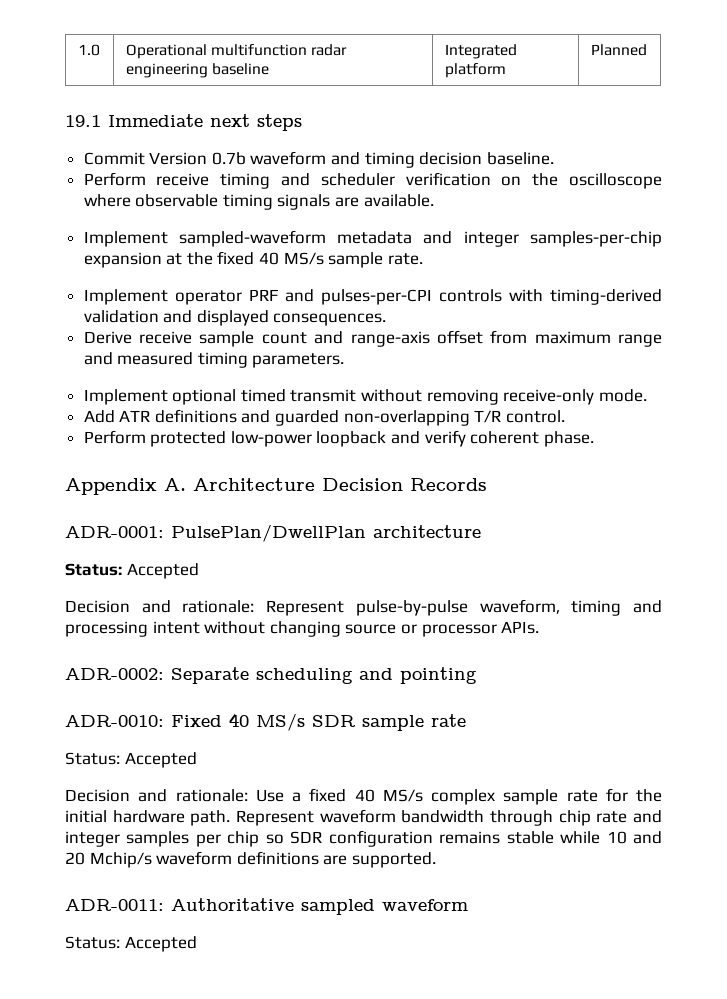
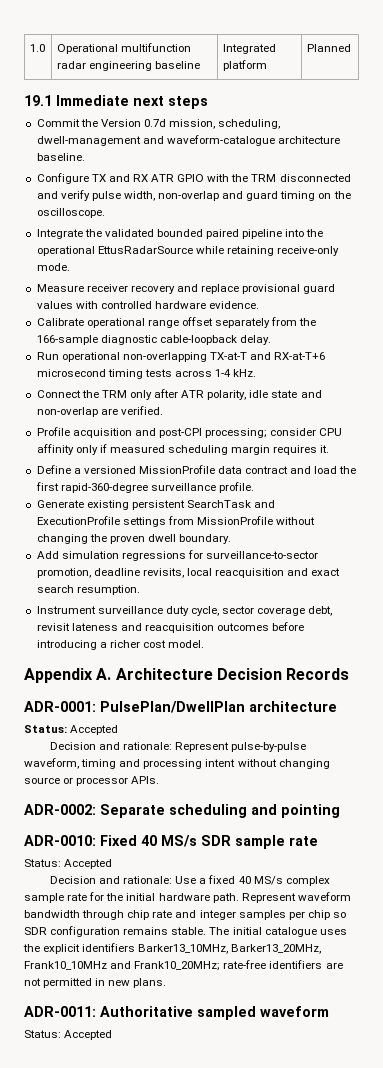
- Commit Version 0.7b waveform and timing decision baseline.
- Perform receive timing and scheduler verification on the oscilloscope where observable timing signals are available.
- Implement sampled-waveform metadata and integer samples-per-chip expansion at the fixed 40 MS/s sample rate.
- Implement operator PRF and pulses-per-CPI controls with timing-derived validation and displayed consequences.
- Derive receive sample count and range-axis offset from maximum range and measured timing parameters.
- Implement optional timed transmit without removing receive-only mode.
- Add ATR definitions and guarded non-overlapping T/R control.
- Perform protected low-power loopback and verify coherent phase.
+ Commit the Version 0.7d mission, scheduling, dwell-management and waveform-catalogue architecture baseline.
+ Configure TX and RX ATR GPIO with the TRM disconnected and verify pulse width, non-overlap and guard timing on the oscilloscope.
+ Integrate the validated bounded paired pipeline into the operational EttusRadarSource while retaining receive-only mode.
+ Measure receiver recovery and replace provisional guard values with controlled hardware evidence.
+ Calibrate operational range offset separately from the 166-sample diagnostic cable-loopback delay.
+ Run operational non-overlapping TX-at-T and RX-at-T+6 microsecond timing tests across 1-4 kHz.
+ Connect the TRM only after ATR polarity, idle state and non-overlap are verified.
+ Profile acquisition and post-CPI processing; consider CPU affinity only if measured scheduling margin requires it.
+ Define a versioned MissionProfile data contract and load the first rapid-360-degree surveillance profile.
+ Generate existing persistent SearchTask and ExecutionProfile settings from MissionProfile without changing the proven dwell boundary.
+ Add simulation regressions for surveillance-to-sector promotion, deadline revisits, local reacquisition and exact search resumption.
+ Instrument surveillance duty cycle, sector coverage debt, revisit lateness and reacquisition outcomes before introducing a richer cost model.
- Represent waveform bandwidth through chip rate and integer samples per chip so SDR configuration remains stable while 10 and 20 Mchip/s waveform definitions are supported.
+ Represent waveform bandwidth through chip rate and integer samples per chip so SDR configuration remains stable. The initial catalogue uses the explicit identifiers Barker13_10MHz, Barker13_20MHz, Frank10_10MHz and Frank10_20MHz; rate-free identifiers are not permitted in new plans.

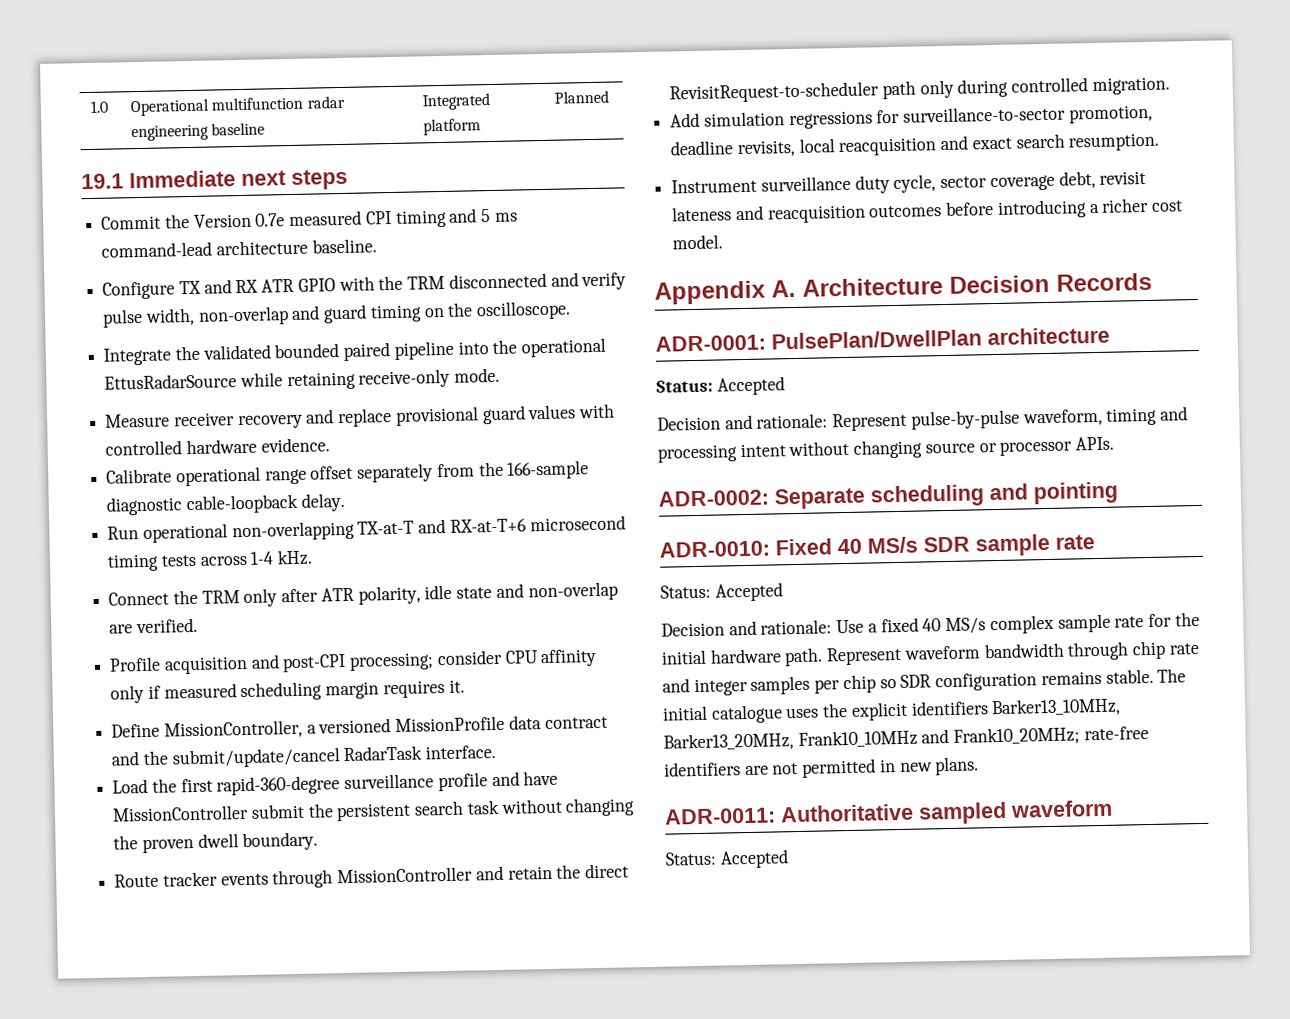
- Commit the Version 0.7d mission, scheduling, dwell-management and waveform-catalogue architecture baseline.
+ Commit the Version 0.7e measured CPI timing and 5 ms command-lead architecture baseline.
- Define a versioned MissionProfile data contract and load the first rapid-360-degree surveillance profile.
- Generate existing persistent SearchTask and ExecutionProfile settings from MissionProfile without changing the proven dwell boundary.
+ Define MissionController, a versioned MissionProfile data contract and the submit/update/cancel RadarTask interface.
+ Load the first rapid-360-degree surveillance profile and have MissionController submit the persistent search task without changing the proven dwell boundary.
+ Route tracker events through MissionController and retain the direct RevisitRequest-to-scheduler path only during controlled migration.

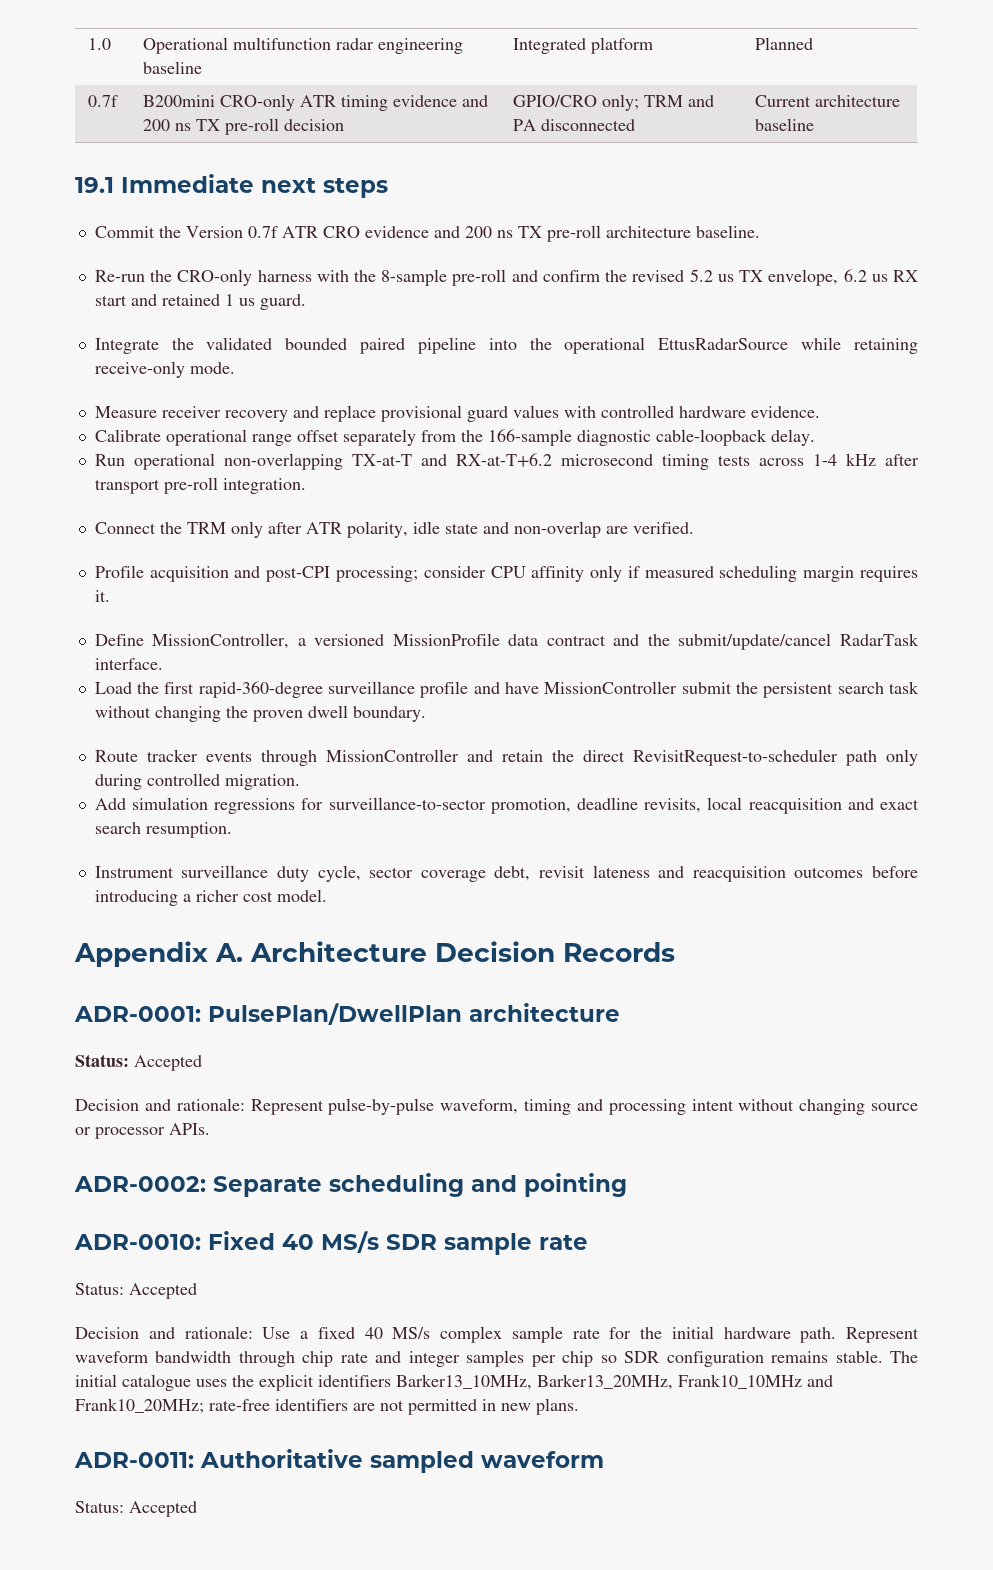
+ 0.7f | B200mini CRO-only ATR timing evidence and 200 ns TX pre-roll decision | GPIO/CRO only; TRM and PA disconnected | Current architecture baseline
- Commit the Version 0.7e measured CPI timing and 5 ms command-lead architecture baseline.
- Configure TX and RX ATR GPIO with the TRM disconnected and verify pulse width, non-overlap and guard timing on the oscilloscope.
+ Commit the Version 0.7f ATR CRO evidence and 200 ns TX pre-roll architecture baseline.
+ Re-run the CRO-only harness with the 8-sample pre-roll and confirm the revised 5.2 us TX envelope, 6.2 us RX start and retained 1 us guard.
- Run operational non-overlapping TX-at-T and RX-at-T+6 microsecond timing tests across 1-4 kHz.
+ Run operational non-overlapping TX-at-T and RX-at-T+6.2 microsecond timing tests across 1-4 kHz after transport pre-roll integration.

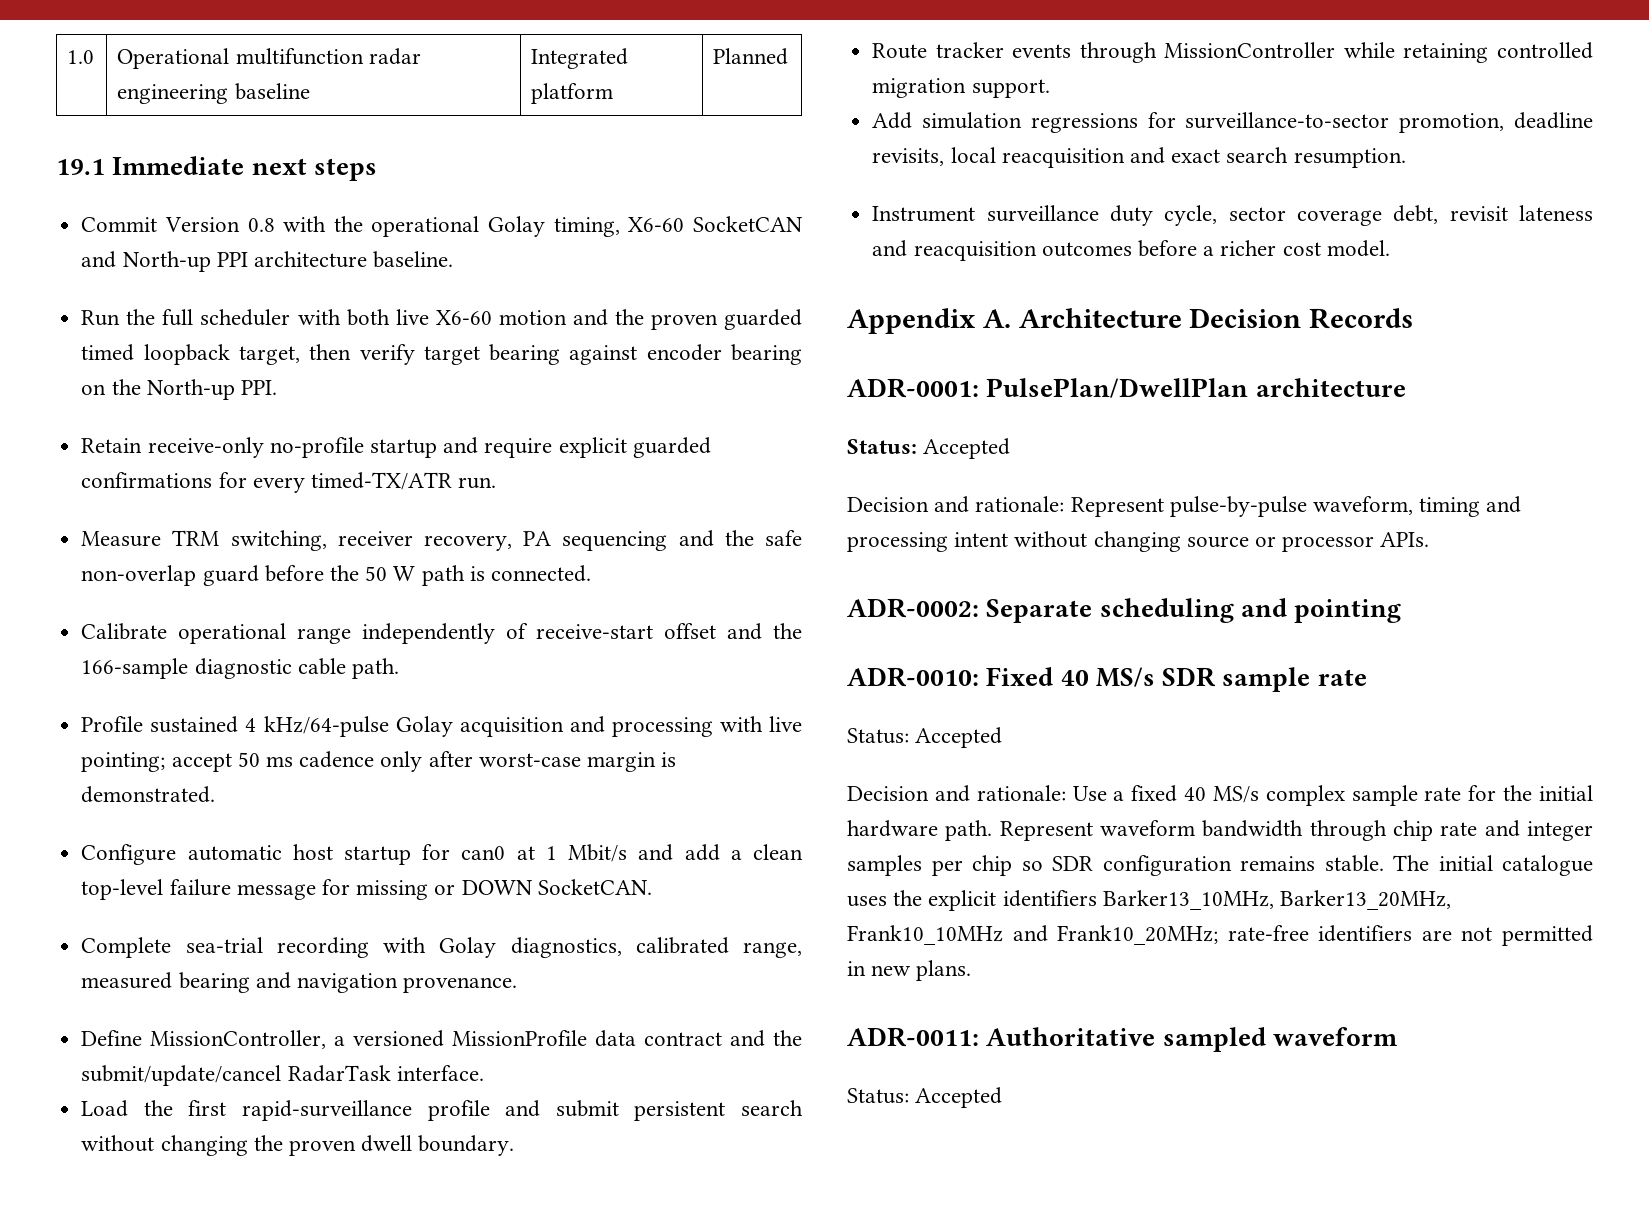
- 0.7f | B200mini CRO-only ATR timing evidence and 200 ns TX pre-roll decision | GPIO/CRO only; TRM and PA disconnected | Current architecture baseline
- Commit the Version 0.7f ATR CRO evidence and 200 ns TX pre-roll architecture baseline.
- Re-run the CRO-only harness with the 8-sample pre-roll and confirm the revised 5.2 us TX envelope, 6.2 us RX start and retained 1 us guard.
- Integrate the validated bounded paired pipeline into the operational EttusRadarSource while retaining receive-only mode.
- Measure receiver recovery and replace provisional guard values with controlled hardware evidence.
- Calibrate operational range offset separately from the 166-sample diagnostic cable-loopback delay.
- Run operational non-overlapping TX-at-T and RX-at-T+6.2 microsecond timing tests across 1-4 kHz after transport pre-roll integration.
- Connect the TRM only after ATR polarity, idle state and non-overlap are verified.
- Profile acquisition and post-CPI processing; consider CPU affinity only if measured scheduling margin requires it.
+ Commit Version 0.8 with the operational Golay timing, X6-60 SocketCAN and North-up PPI architecture baseline.
+ Run the full scheduler with both live X6-60 motion and the proven guarded timed loopback target, then verify target bearing against encoder bearing on the North-up PPI.
+ Retain receive-only no-profile startup and require explicit guarded confirmations for every timed-TX/ATR run.
+ Measure TRM switching, receiver recovery, PA sequencing and the safe non-overlap guard before the 50 W path is connected.
+ Calibrate operational range independently of receive-start offset and the 166-sample diagnostic cable path.
+ Profile sustained 4 kHz/64-pulse Golay acquisition and processing with live pointing; accept 50 ms cadence only after worst-case margin is demonstrated.
+ Configure automatic host startup for can0 at 1 Mbit/s and add a clean top-level failure message for missing or DOWN SocketCAN.
+ Complete sea-trial recording with Golay diagnostics, calibrated range, measured bearing and navigation provenance.
- Load the first rapid-360-degree surveillance profile and have MissionController submit the persistent search task without changing the proven dwell boundary.
+ Load the first rapid-surveillance profile and submit persistent search without changing the proven dwell boundary.
- Route tracker events through MissionController and retain the direct RevisitRequest-to-scheduler path only during controlled migration.
+ Route tracker events through MissionController while retaining controlled migration support.
- Instrument surveillance duty cycle, sector coverage debt, revisit lateness and reacquisition outcomes before introducing a richer cost model.
+ Instrument surveillance duty cycle, sector coverage debt, revisit lateness and reacquisition outcomes before a richer cost model.

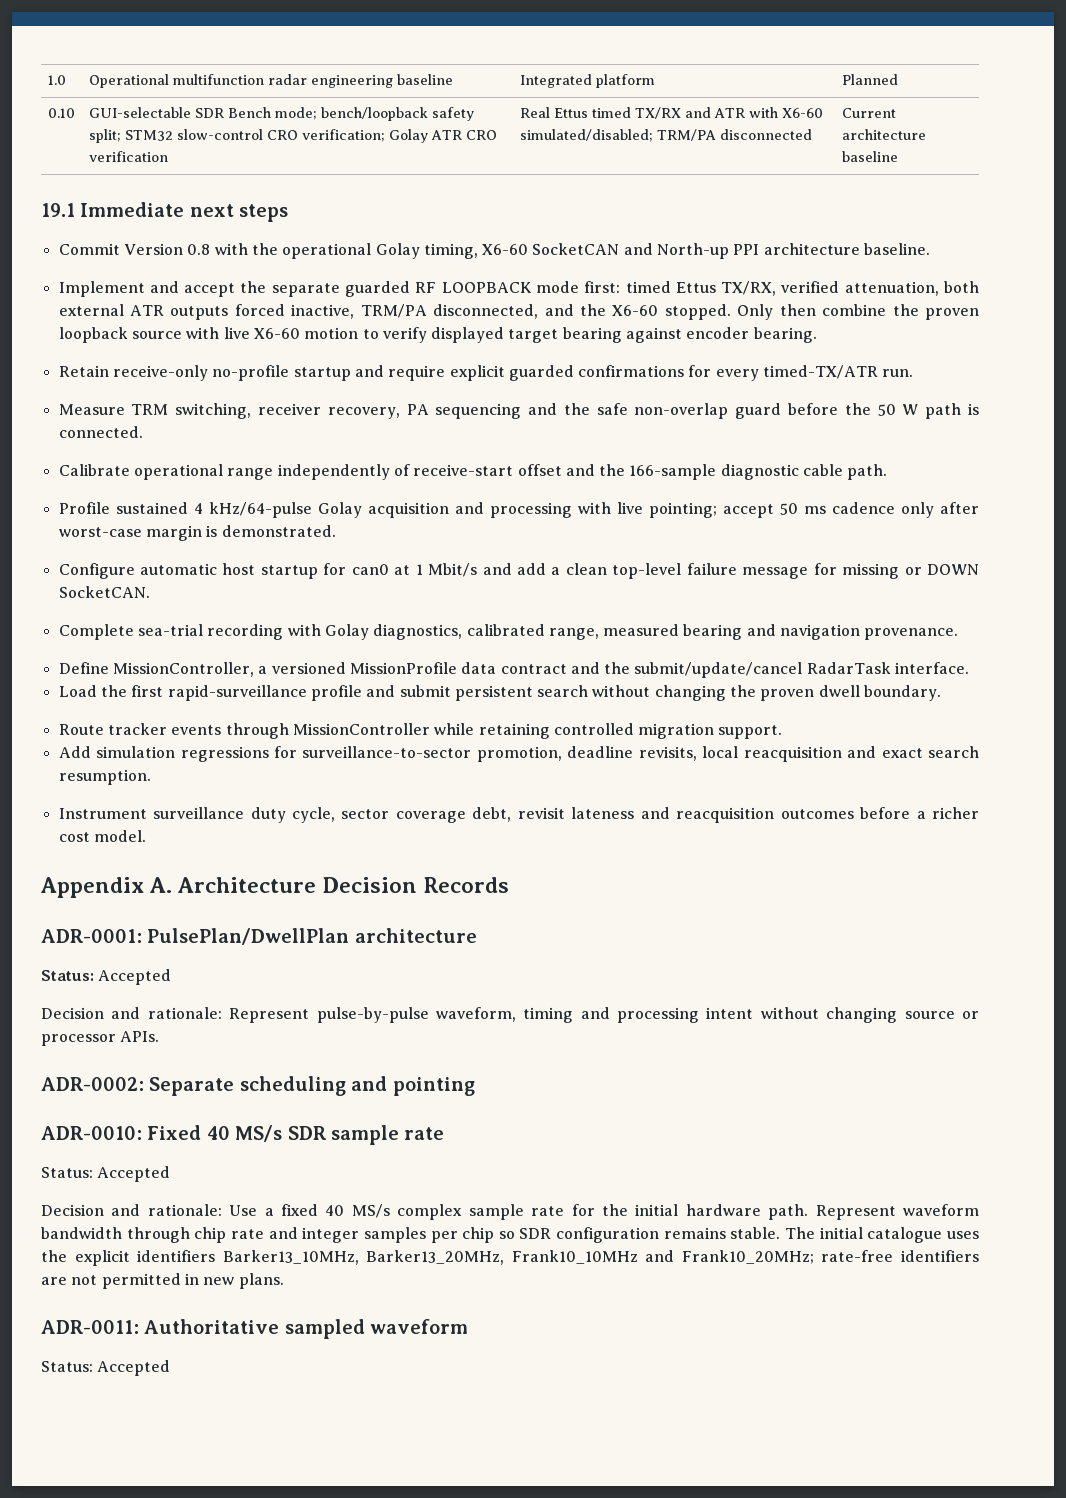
+ 0.10 | GUI-selectable SDR Bench mode; bench/loopback safety split; STM32 slow-control CRO verification; Golay ATR CRO verification | Real Ettus timed TX/RX and ATR with X6-60 simulated/disabled; TRM/PA disconnected | Current architecture baseline
- Run the full scheduler with both live X6-60 motion and the proven guarded timed loopback target, then verify target bearing against encoder bearing on the North-up PPI.
+ Implement and accept the separate guarded RF LOOPBACK mode first: timed Ettus TX/RX, verified attenuation, both external ATR outputs forced inactive, TRM/PA disconnected, and the X6-60 stopped. Only then combine the proven loopback source with live X6-60 motion to verify displayed target bearing against encoder bearing.

